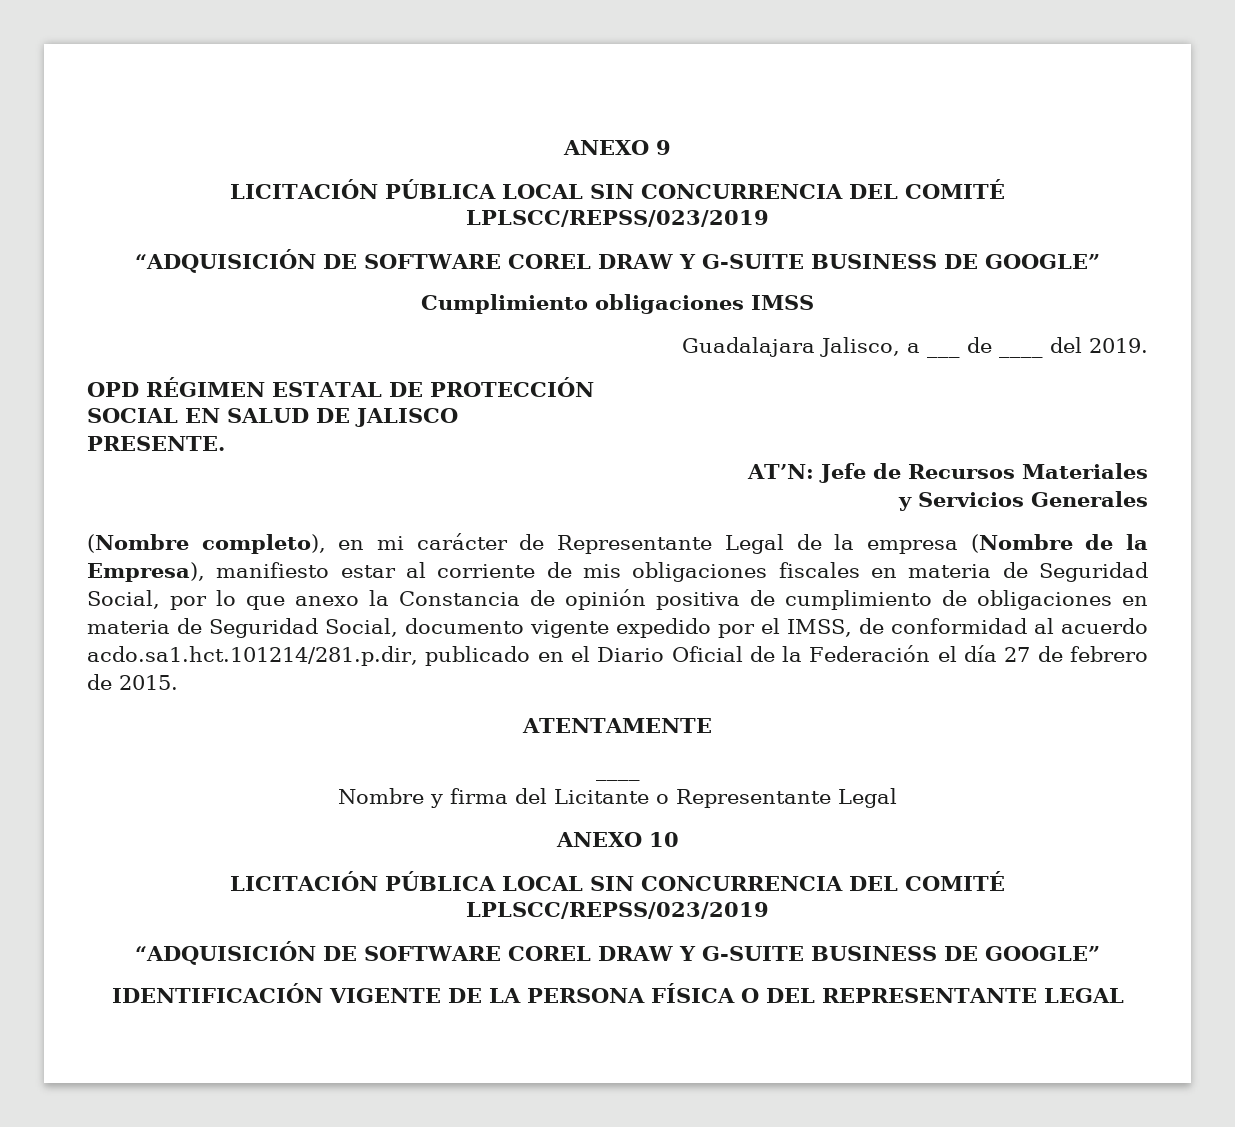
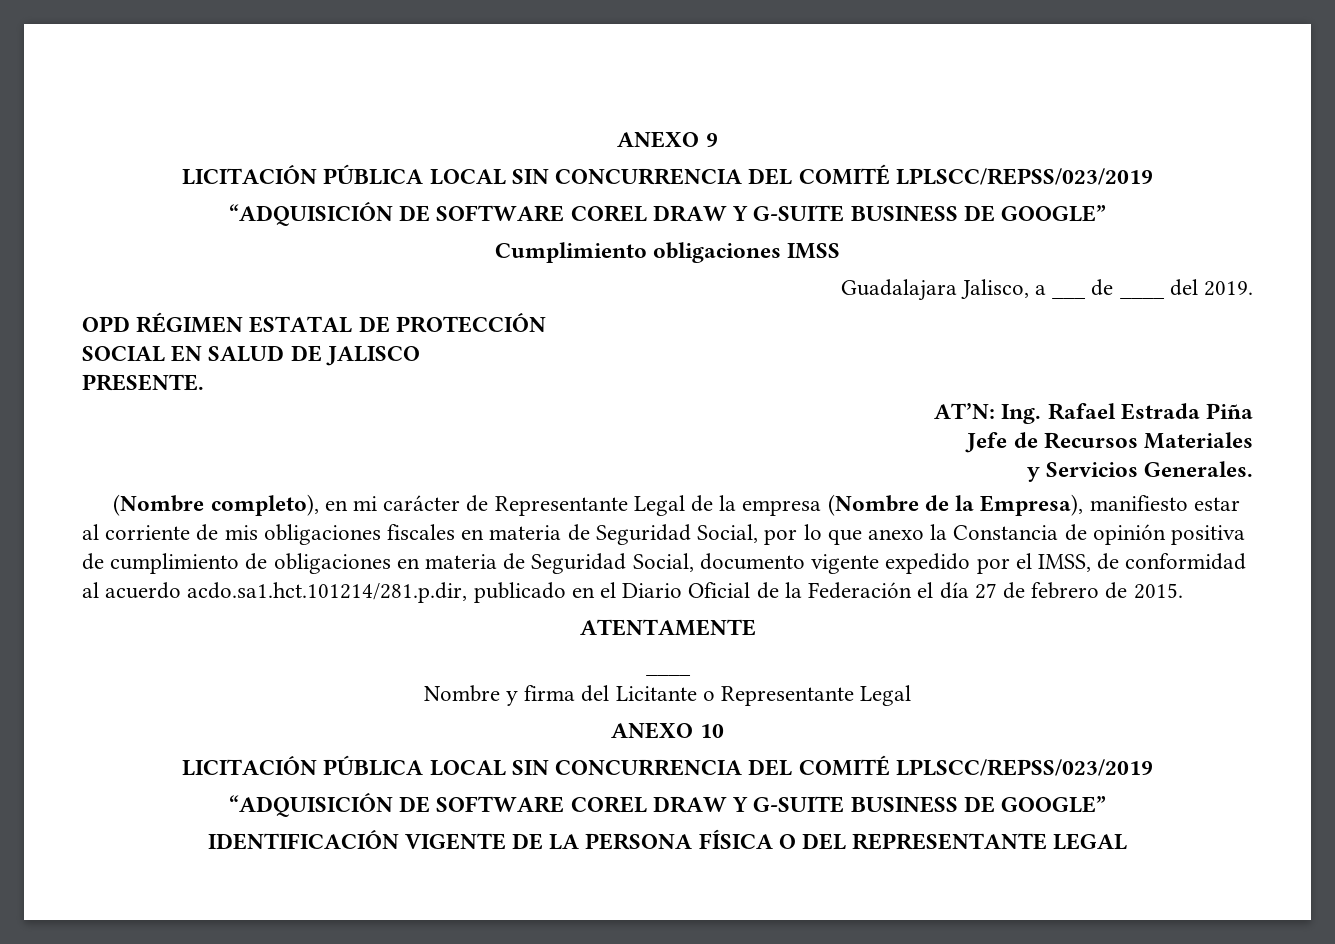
- AT’N: Jefe de Recursos Materiales
+ AT’N: Ing. Rafael Estrada Piña
+ Jefe de Recursos Materiales
- y Servicios Generales
+ y Servicios Generales.

